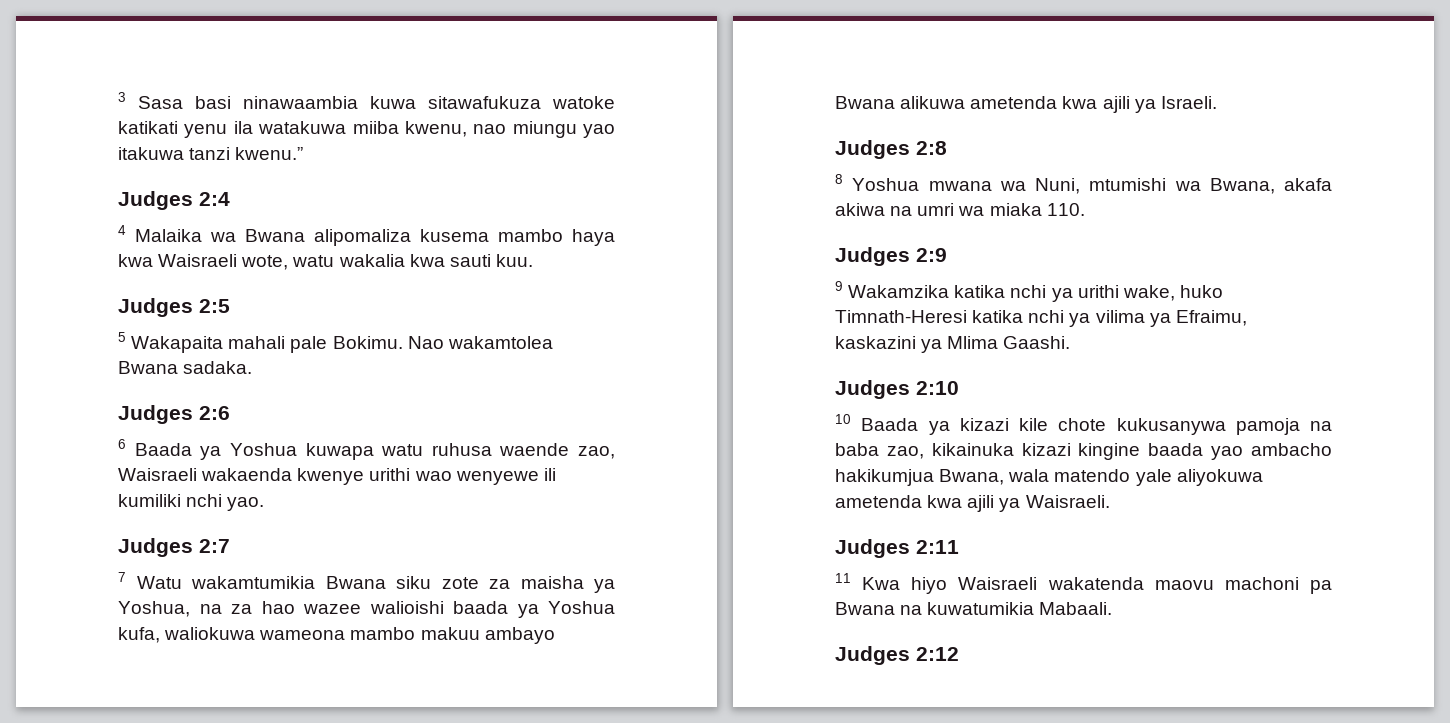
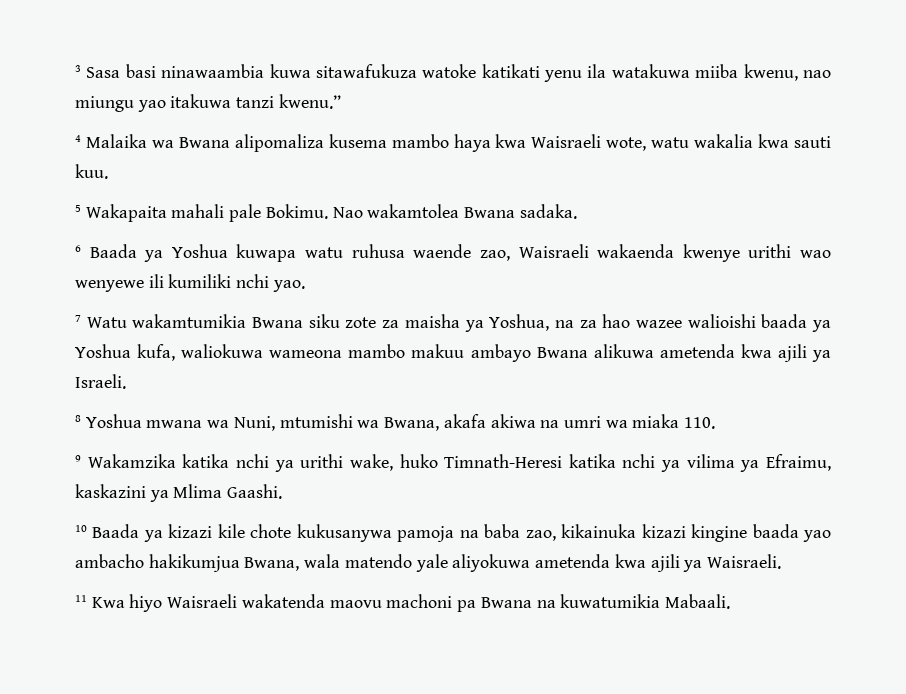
- Judges 2:4
- Judges 2:5
- Judges 2:6
- Judges 2:7
- Judges 2:8
- Judges 2:9
- Judges 2:10
- Judges 2:11
- Judges 2:12

